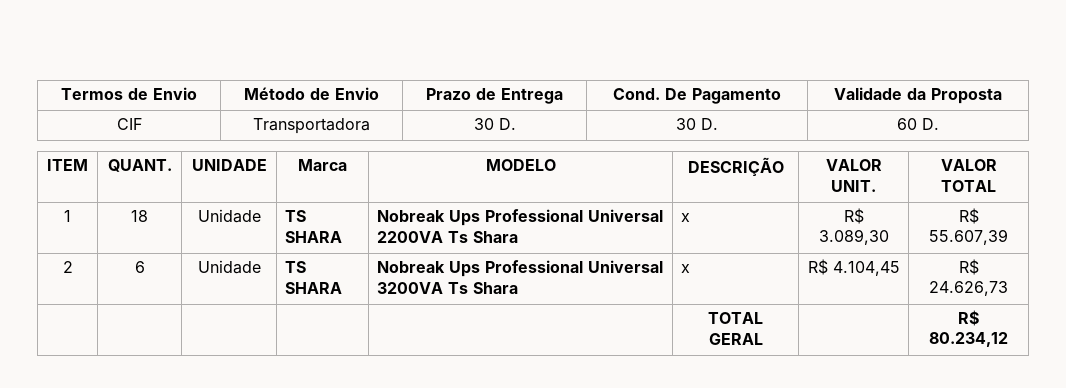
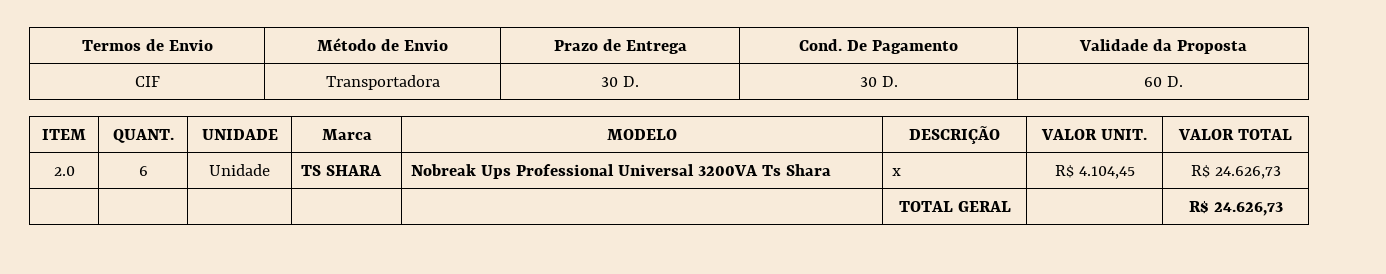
- 1 | 18 | Unidade | TS SHARA | Nobreak Ups Professional Universal 2200VA Ts Shara | x | R$ 3.089,30 | R$ 55.607,39
- 2 | 6 | Unidade | TS SHARA | Nobreak Ups Professional Universal 3200VA Ts Shara | x | R$ 4.104,45 | R$ 24.626,73
+ 2.0 | 6 | Unidade | TS SHARA | Nobreak Ups Professional Universal 3200VA Ts Shara | x | R$ 4.104,45 | R$ 24.626,73
- | | | | | TOTAL GERAL | | R$ 80.234,12
+ | | | | | TOTAL GERAL | | R$ 24.626,73

